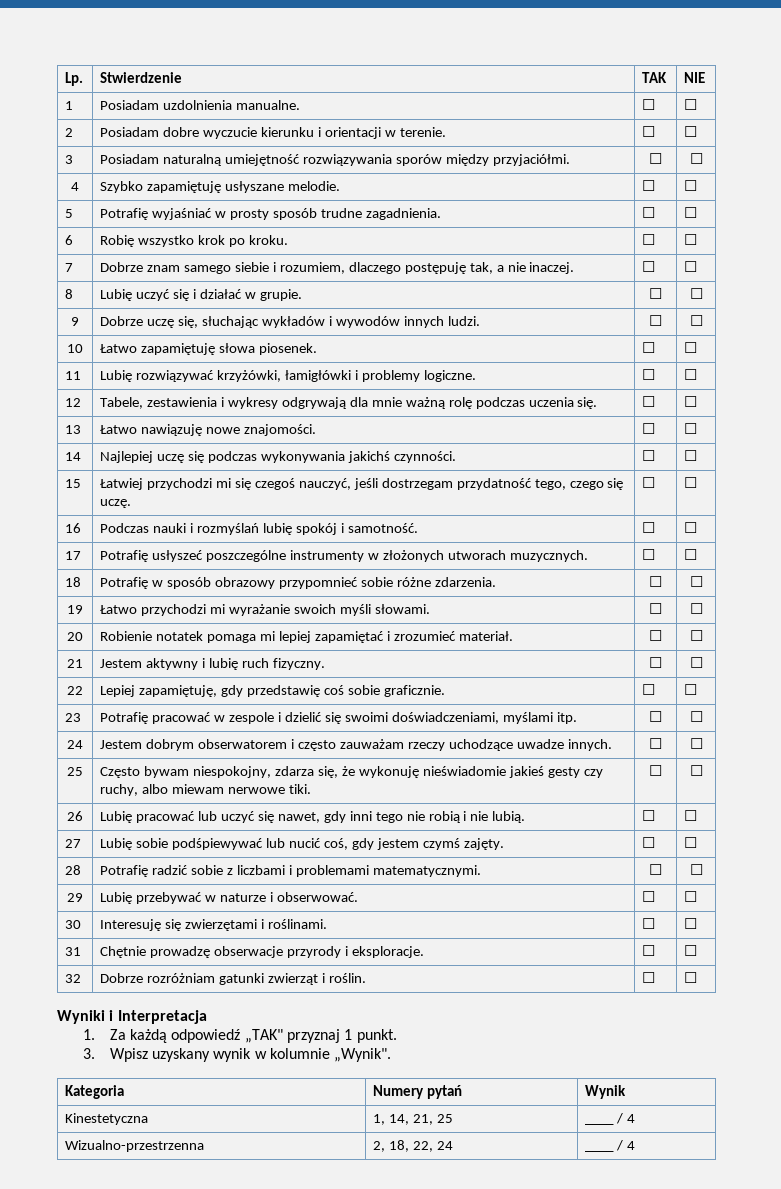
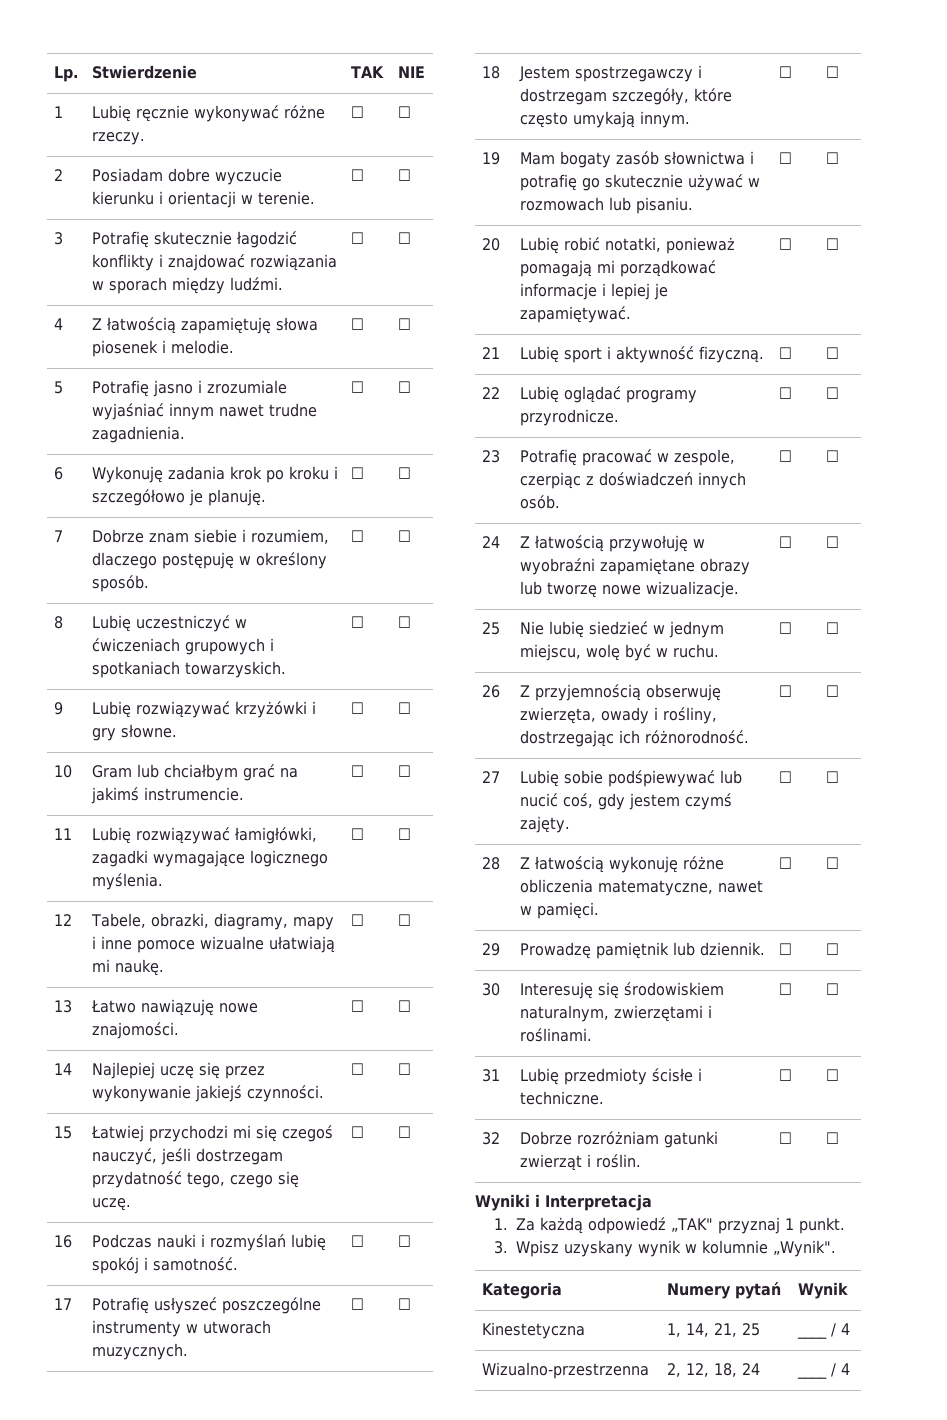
- 1 | Posiadam uzdolnienia manualne. | ☐ | ☐
+ 1 | Lubię ręcznie wykonywać różne rzeczy. | ☐ | ☐
- 3 | Posiadam naturalną umiejętność rozwiązywania sporów między przyjaciółmi. | ☐ | ☐
- 4 | Szybko zapamiętuję usłyszane melodie. | ☐ | ☐
+ 3 | Potrafię skutecznie łagodzić konflikty i znajdować rozwiązania w sporach między ludźmi. | ☐ | ☐
+ 4 | Z łatwością zapamiętuję słowa piosenek i melodie. | ☐ | ☐
- 5 | Potrafię wyjaśniać w prosty sposób trudne zagadnienia. | ☐ | ☐
+ 5 | Potrafię jasno i zrozumiale wyjaśniać innym nawet trudne zagadnienia. | ☐ | ☐
- 6 | Robię wszystko krok po kroku. | ☐ | ☐
+ 6 | Wykonuję zadania krok po kroku i szczegółowo je planuję. | ☐ | ☐
- 7 | Dobrze znam samego siebie i rozumiem, dlaczego postępuję tak, a nie inaczej. | ☐ | ☐
+ 7 | Dobrze znam siebie i rozumiem, dlaczego postępuję w określony sposób. | ☐ | ☐
- 8 | Lubię uczyć się i działać w grupie. | ☐ | ☐
- 9 | Dobrze uczę się, słuchając wykładów i wywodów innych ludzi. | ☐ | ☐
- 10 | Łatwo zapamiętuję słowa piosenek. | ☐ | ☐
+ 8 | Lubię uczestniczyć w ćwiczeniach grupowych i spotkaniach towarzyskich. | ☐ | ☐
+ 9 | Lubię rozwiązywać krzyżówki i gry słowne. | ☐ | ☐
+ 10 | Gram lub chciałbym grać na jakimś instrumencie. | ☐ | ☐
- 11 | Lubię rozwiązywać krzyżówki, łamigłówki i problemy logiczne. | ☐ | ☐
+ 11 | Lubię rozwiązywać łamigłówki, zagadki wymagające logicznego myślenia. | ☐ | ☐
- 12 | Tabele, zestawienia i wykresy odgrywają dla mnie ważną rolę podczas uczenia się. | ☐ | ☐
+ 12 | Tabele, obrazki, diagramy, mapy i inne pomoce wizualne ułatwiają mi naukę. | ☐ | ☐
- 14 | Najlepiej uczę się podczas wykonywania jakichś czynności. | ☐ | ☐
+ 14 | Najlepiej uczę się przez wykonywanie jakiejś czynności. | ☐ | ☐
- 17 | Potrafię usłyszeć poszczególne instrumenty w złożonych utworach muzycznych. | ☐ | ☐
+ 17 | Potrafię usłyszeć poszczególne instrumenty w utworach muzycznych. | ☐ | ☐
- 18 | Potrafię w sposób obrazowy przypomnieć sobie różne zdarzenia. | ☐ | ☐
- 19 | Łatwo przychodzi mi wyrażanie swoich myśli słowami. | ☐ | ☐
- 20 | Robienie notatek pomaga mi lepiej zapamiętać i zrozumieć materiał. | ☐ | ☐
- 21 | Jestem aktywny i lubię ruch fizyczny. | ☐ | ☐
- 22 | Lepiej zapamiętuję, gdy przedstawię coś sobie graficznie. | ☐ | ☐
+ 18 | Jestem spostrzegawczy i dostrzegam szczegóły, które często umykają innym. | ☐ | ☐
+ 19 | Mam bogaty zasób słownictwa i potrafię go skutecznie używać w rozmowach lub pisaniu. | ☐ | ☐
+ 20 | Lubię robić notatki, ponieważ pomagają mi porządkować informacje i lepiej je zapamiętywać. | ☐ | ☐
+ 21 | Lubię sport i aktywność fizyczną. | ☐ | ☐
+ 22 | Lubię oglądać programy przyrodnicze. | ☐ | ☐
- 23 | Potrafię pracować w zespole i dzielić się swoimi doświadczeniami, myślami itp. | ☐ | ☐
- 24 | Jestem dobrym obserwatorem i często zauważam rzeczy uchodzące uwadze innych. | ☐ | ☐
- 25 | Często bywam niespokojny, zdarza się, że wykonuję nieświadomie jakieś gesty czy ruchy, albo miewam nerwowe tiki. | ☐ | ☐
- 26 | Lubię pracować lub uczyć się nawet, gdy inni tego nie robią i nie lubią. | ☐ | ☐
+ 23 | Potrafię pracować w zespole, czerpiąc z doświadczeń innych osób. | ☐ | ☐
+ 24 | Z łatwością przywołuję w wyobraźni zapamiętane obrazy lub tworzę nowe wizualizacje. | ☐ | ☐
+ 25 | Nie lubię siedzieć w jednym miejscu, wolę być w ruchu. | ☐ | ☐
+ 26 | Z przyjemnością obserwuję zwierzęta, owady i rośliny, dostrzegając ich różnorodność. | ☐ | ☐
- 28 | Potrafię radzić sobie z liczbami i problemami matematycznymi. | ☐ | ☐
- 29 | Lubię przebywać w naturze i obserwować. | ☐ | ☐
+ 28 | Z łatwością wykonuję różne obliczenia matematyczne, nawet w pamięci. | ☐ | ☐
+ 29 | Prowadzę pamiętnik lub dziennik. | ☐ | ☐
- 30 | Interesuję się zwierzętami i roślinami. | ☐ | ☐
+ 30 | Interesuję się środowiskiem naturalnym, zwierzętami i roślinami. | ☐ | ☐
- 31 | Chętnie prowadzę obserwacje przyrody i eksploracje. | ☐ | ☐
+ 31 | Lubię przedmioty ścisłe i techniczne. | ☐ | ☐
- Wizualno-przestrzenna | 2, 18, 22, 24 | ____ / 4
+ Wizualno-przestrzenna | 2, 12, 18, 24 | ____ / 4

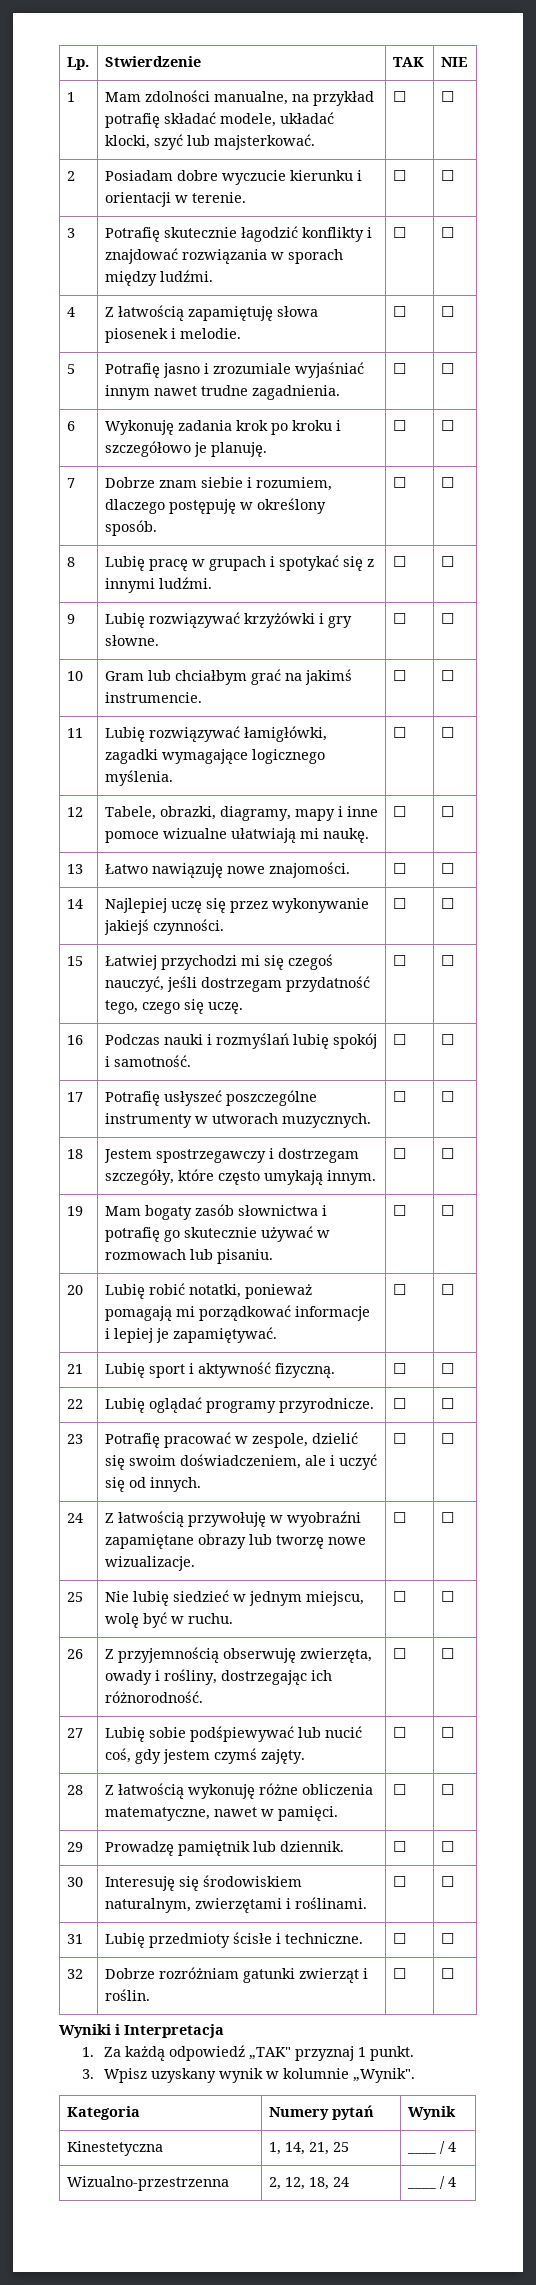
- 1 | Lubię ręcznie wykonywać różne rzeczy. | ☐ | ☐
+ 1 | Mam zdolności manualne, na przykład potrafię składać modele, układać klocki, szyć lub majsterkować. | ☐ | ☐
- 8 | Lubię uczestniczyć w ćwiczeniach grupowych i spotkaniach towarzyskich. | ☐ | ☐
+ 8 | Lubię pracę w grupach i spotykać się z innymi ludźmi. | ☐ | ☐
- 23 | Potrafię pracować w zespole, czerpiąc z doświadczeń innych osób. | ☐ | ☐
+ 23 | Potrafię pracować w zespole, dzielić się swoim doświadczeniem, ale i uczyć się od innych. | ☐ | ☐

